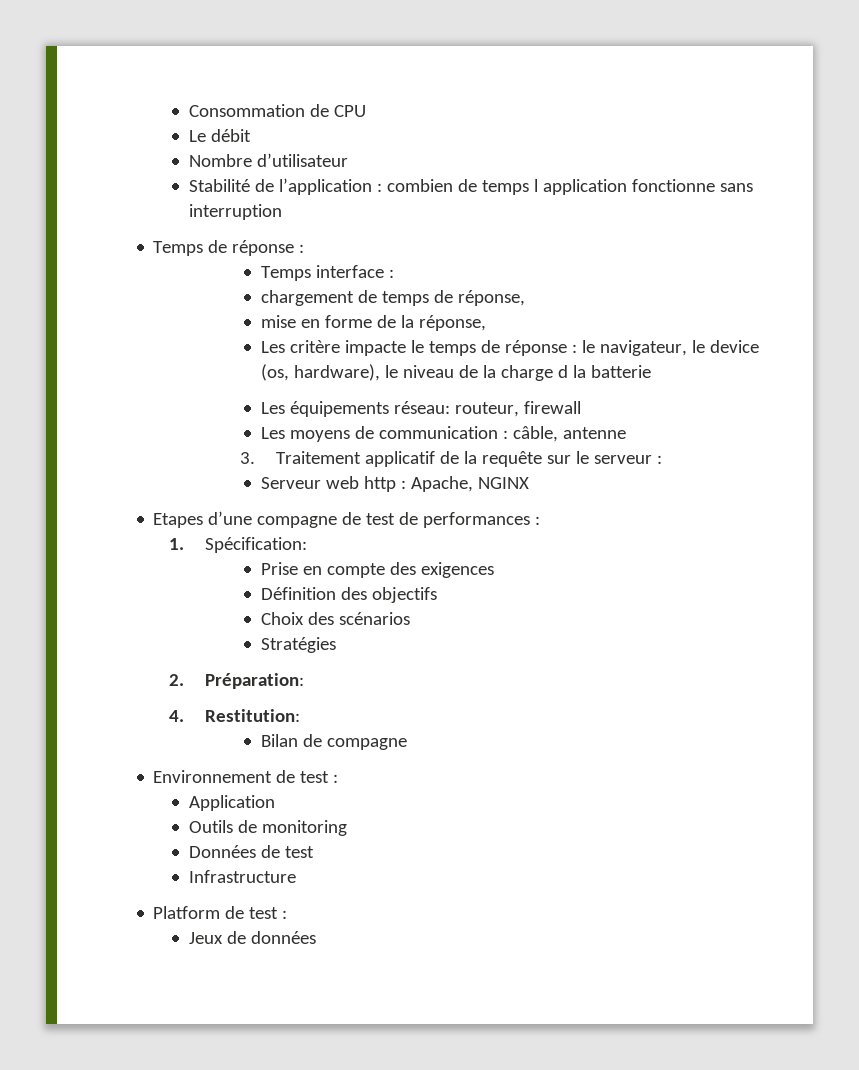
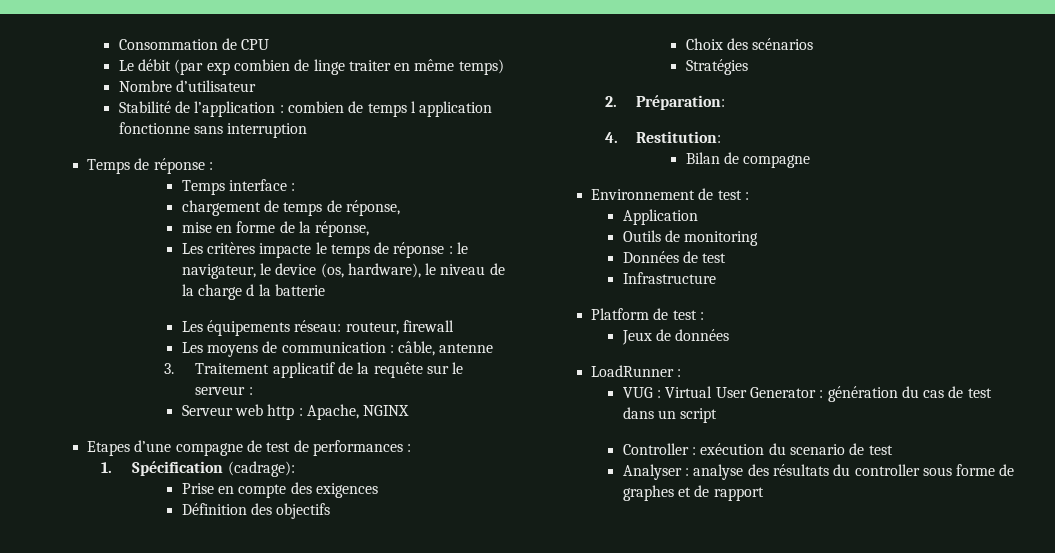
- Le débit
+ Le débit (par exp combien de linge traiter en même temps)
- Les critère impacte le temps de réponse : le navigateur, le device (os, hardware), le niveau de la charge d la batterie
+ Les critères impacte le temps de réponse : le navigateur, le device (os, hardware), le niveau de la charge d la batterie
- 1. Spécification:
+ 1. Spécification (cadrage):
+ LoadRunner :
+ VUG : Virtual User Generator : génération du cas de test dans un script
+ Controller : exécution du scenario de test
+ Analyser : analyse des résultats du controller sous forme de graphes et de rapport

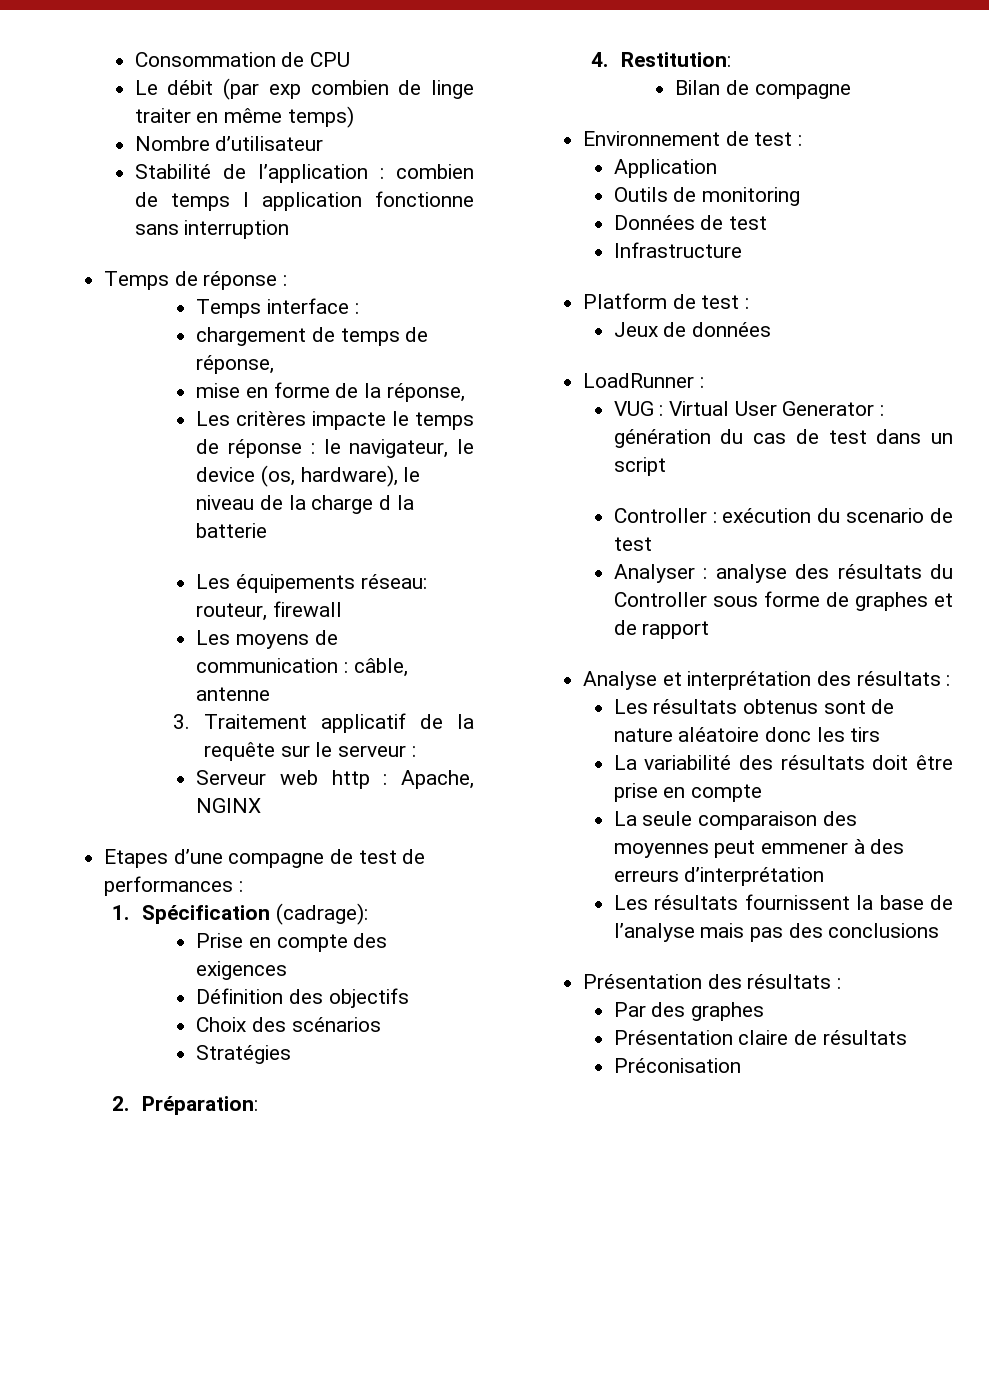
- Analyser : analyse des résultats du controller sous forme de graphes et de rapport
+ Analyser : analyse des résultats du Controller sous forme de graphes et de rapport
+ Analyse et interprétation des résultats :
+ Les résultats obtenus sont de nature aléatoire donc les tirs
+ La variabilité des résultats doit être prise en compte
+ La seule comparaison des moyennes peut emmener à des erreurs d’interprétation
+ Les résultats fournissent la base de l’analyse mais pas des conclusions
+ Présentation des résultats :
+ Par des graphes
+ Présentation claire de résultats
+ Préconisation

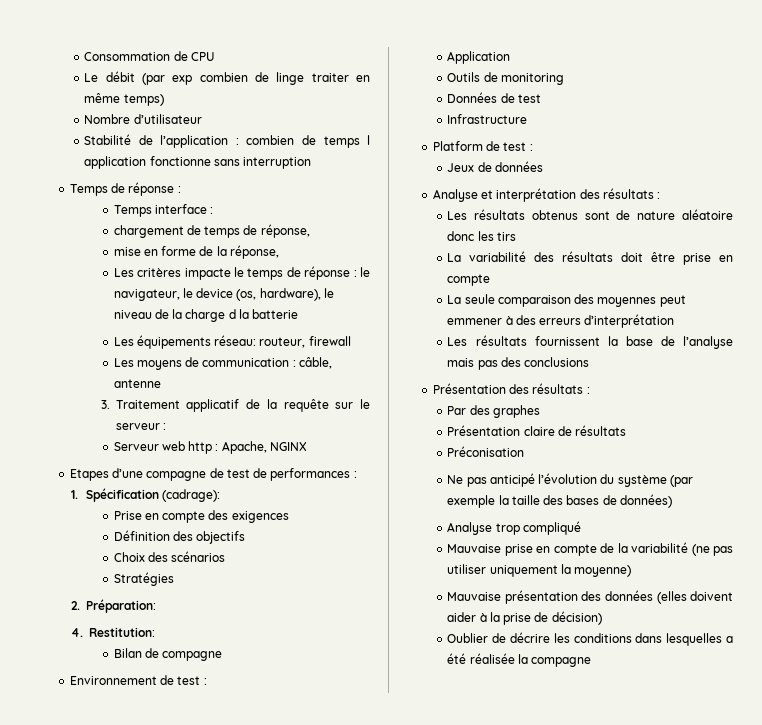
- LoadRunner :
- VUG : Virtual User Generator : génération du cas de test dans un script
- Controller : exécution du scenario de test
- Analyser : analyse des résultats du Controller sous forme de graphes et de rapport
+ Ne pas anticipé l’évolution du système (par exemple la taille des bases de données)
+ Analyse trop compliqué
+ Mauvaise prise en compte de la variabilité (ne pas utiliser uniquement la moyenne)
+ Mauvaise présentation des données (elles doivent aider à la prise de décision)
+ Oublier de décrire les conditions dans lesquelles a été réalisée la compagne

